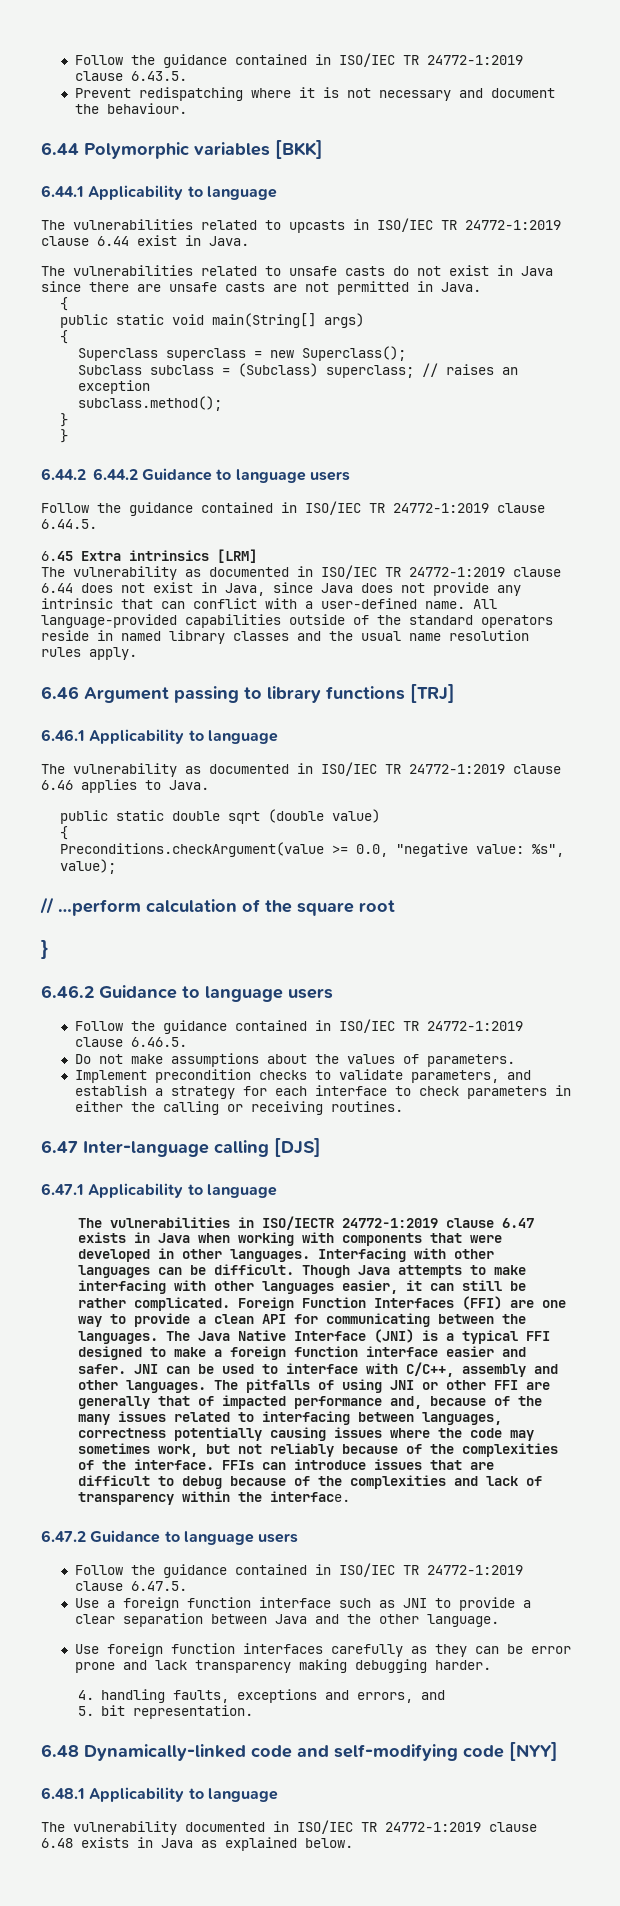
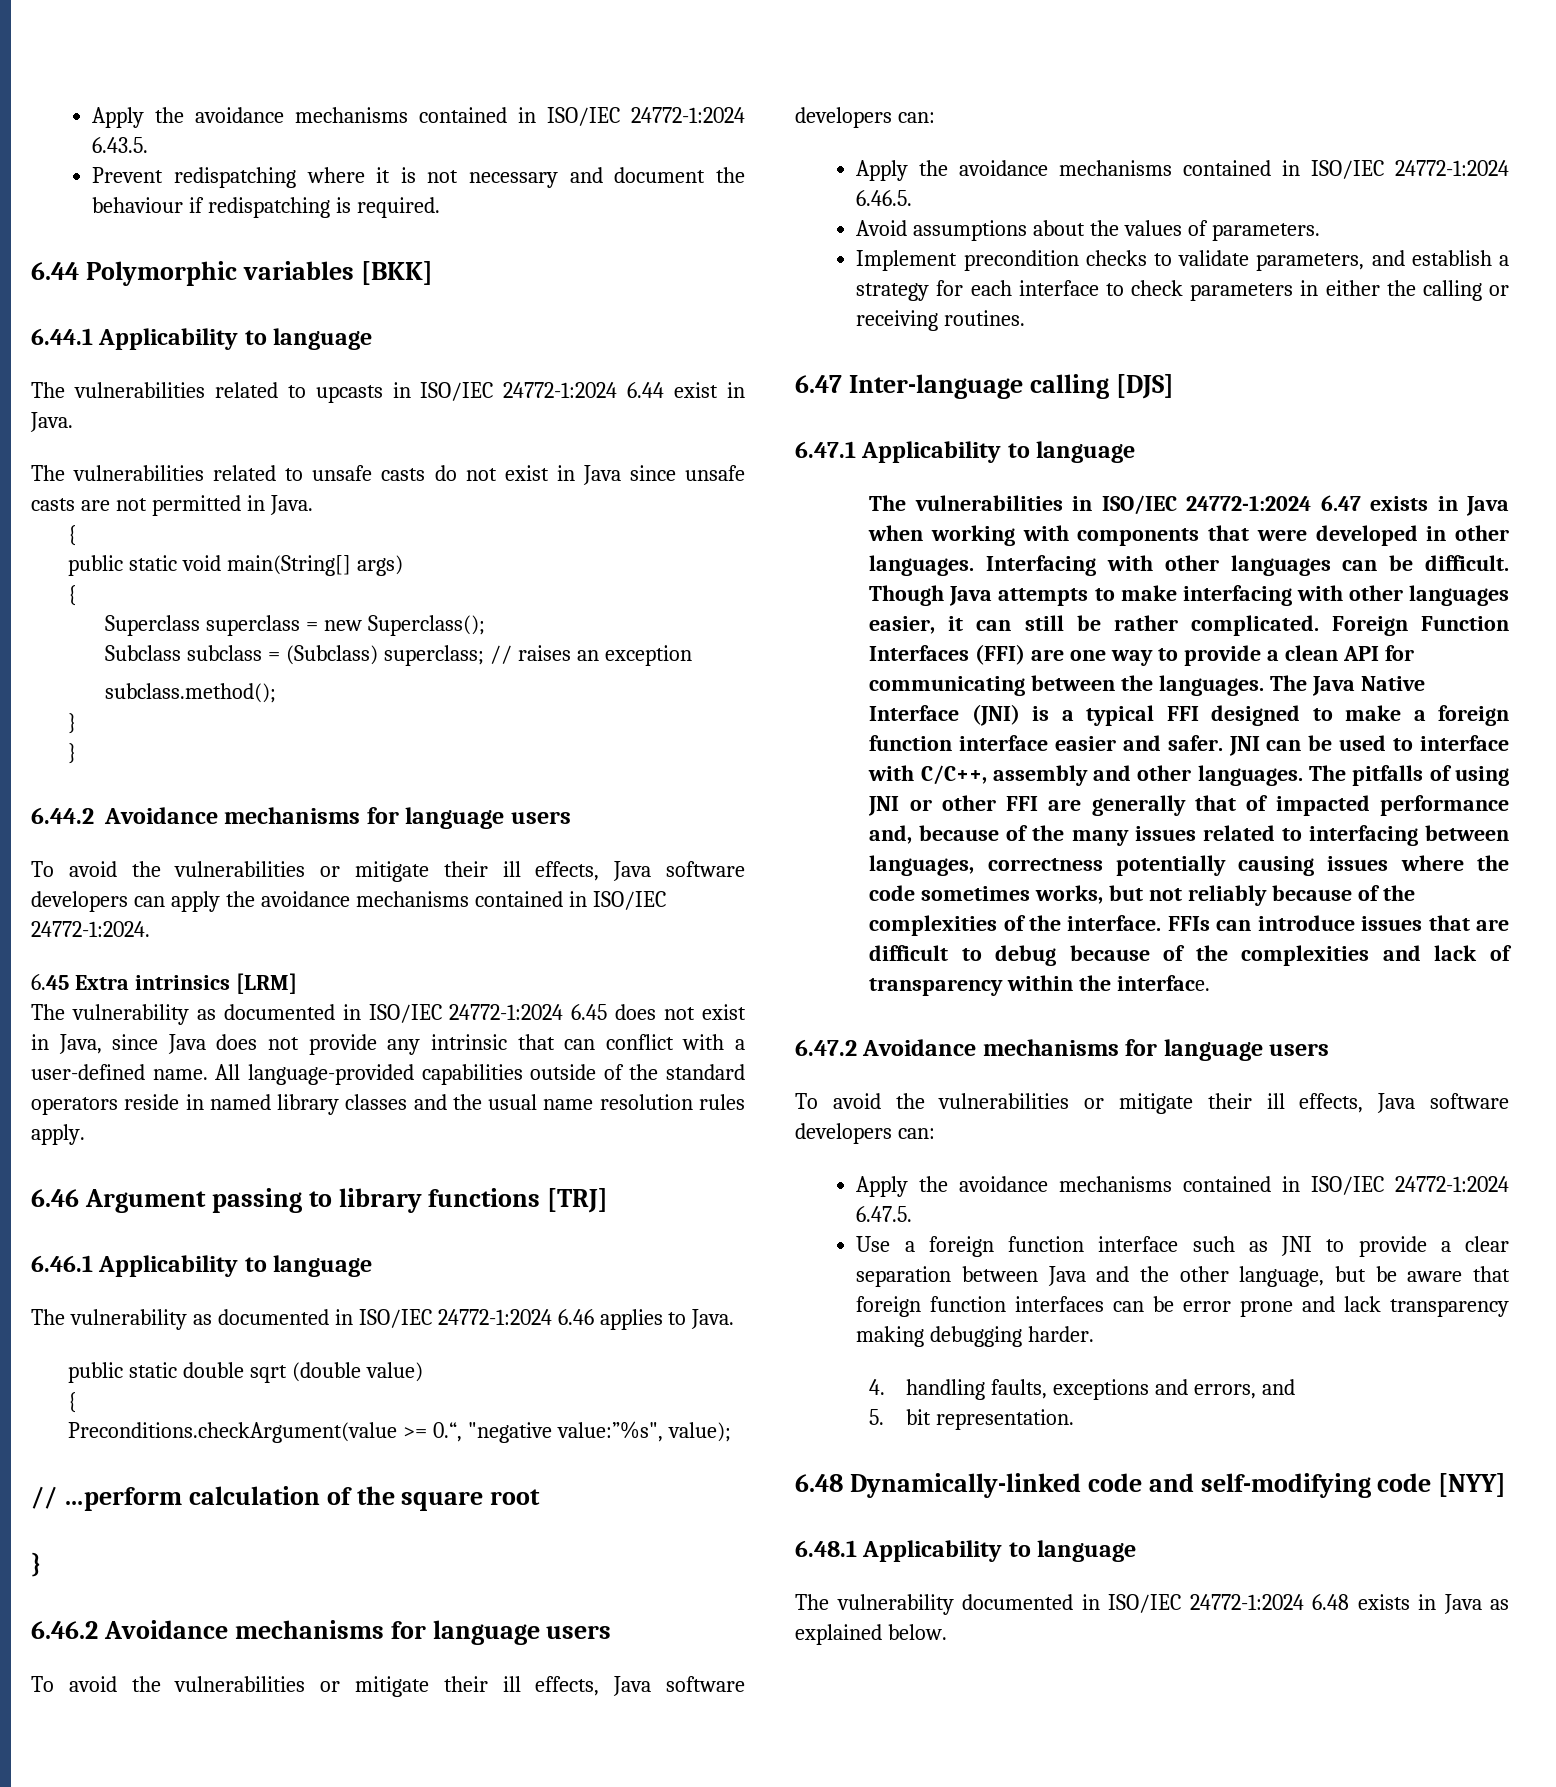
- Follow the guidance contained in ISO/IEC TR 24772-1:2019 clause 6.43.5.
+ Apply the avoidance mechanisms contained in ISO/IEC 24772-1:2024 6.43.5.
- Prevent redispatching where it is not necessary and document the behaviour.
+ Prevent redispatching where it is not necessary and document the behaviour if redispatching is required.
- The vulnerabilities related to upcasts in ISO/IEC TR 24772-1:2019 clause 6.44 exist in Java.
+ The vulnerabilities related to upcasts in ISO/IEC 24772-1:2024 6.44 exist in Java.
- The vulnerabilities related to unsafe casts do not exist in Java since there are unsafe casts are not permitted in Java.
+ The vulnerabilities related to unsafe casts do not exist in Java since unsafe casts are not permitted in Java.
- 6.44.2 6.44.2 Guidance to language users
- Follow the guidance contained in ISO/IEC TR 24772-1:2019 clause 6.44.5.
+ 6.44.2 Avoidance mechanisms for language users
+ To avoid the vulnerabilities or mitigate their ill effects, Java software developers can apply the avoidance mechanisms contained in ISO/IEC 24772-1:2024.
- The vulnerability as documented in ISO/IEC TR 24772-1:2019 clause 6.44 does not exist in Java, since Java does not provide any intrinsic that can conflict with a user-defined name.
+ The vulnerability as documented in ISO/IEC 24772-1:2024 6.45 does not exist in Java, since Java does not provide any intrinsic that can conflict with a user-defined name.
- The vulnerability as documented in ISO/IEC TR 24772-1:2019 clause 6.46 applies to Java.
+ The vulnerability as documented in ISO/IEC 24772-1:2024 6.46 applies to Java.
- Preconditions.checkArgument(value >= 0.0, "negative value: %s", value);
+ Preconditions.checkArgument(value >= 0.“, "negative value:”%s", value);
- 6.46.2 Guidance to language users
- Follow the guidance contained in ISO/IEC TR 24772-1:2019 clause 6.46.5.
- Do not make assumptions about the values of parameters.
+ 6.46.2 Avoidance mechanisms for language users
+ To avoid the vulnerabilities or mitigate their ill effects, Java software developers can:
+ Apply the avoidance mechanisms contained in ISO/IEC 24772-1:2024 6.46.5.
+ Avoid assumptions about the values of parameters.
- The vulnerabilities in ISO/IECTR 24772-1:2019 clause 6.47 exists in Java when working with components that were developed in other languages.
+ The vulnerabilities in ISO/IEC 24772-1:2024 6.47 exists in Java when working with components that were developed in other languages.
- The pitfalls of using JNI or other FFI are generally that of impacted performance and, because of the many issues related to interfacing between languages, correctness potentially causing issues where the code may sometimes work, but not reliably because of the complexities of the interface.
+ The pitfalls of using JNI or other FFI are generally that of impacted performance and, because of the many issues related to interfacing between languages, correctness potentially causing issues where the code sometimes works, but not reliably because of the complexities of the interface.
- 6.47.2 Guidance to language users
- Follow the guidance contained in ISO/IEC TR 24772-1:2019 clause 6.47.5.
+ 6.47.2 Avoidance mechanisms for language users
+ To avoid the vulnerabilities or mitigate their ill effects, Java software developers can:
+ Apply the avoidance mechanisms contained in ISO/IEC 24772-1:2024 6.47.5.
- Use a foreign function interface such as JNI to provide a clear separation between Java and the other language.
- Use foreign function interfaces carefully as they can be error prone and lack transparency making debugging harder.
+ Use a foreign function interface such as JNI to provide a clear separation between Java and the other language, but be aware that foreign function interfaces can be error prone and lack transparency making debugging harder.
- The vulnerability documented in ISO/IEC TR 24772-1:2019 clause 6.48 exists in Java as explained below.
+ The vulnerability documented in ISO/IEC 24772-1:2024 6.48 exists in Java as explained below.

